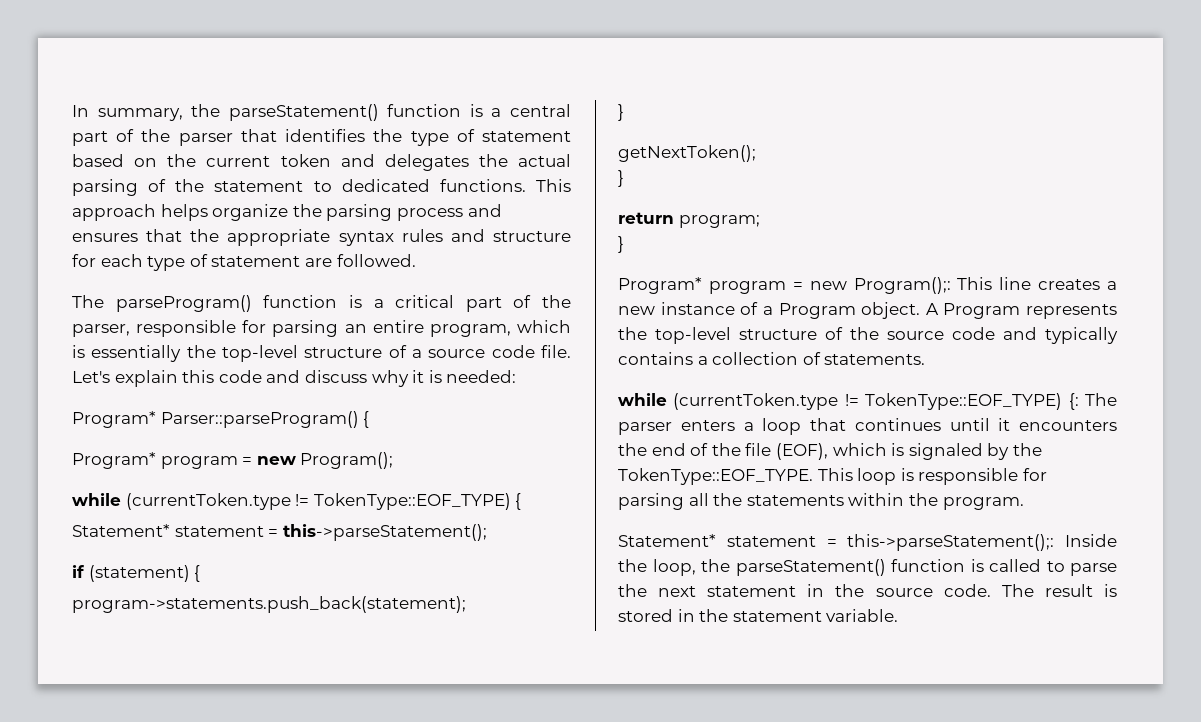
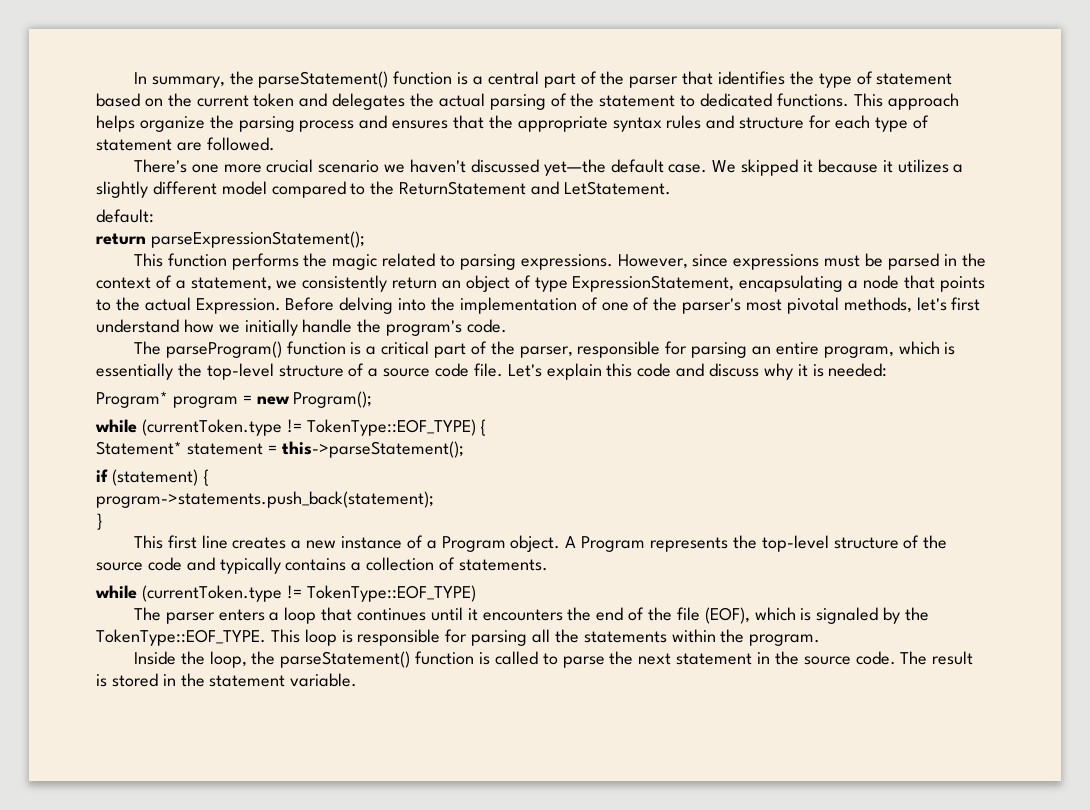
+ There's one more crucial scenario we haven't discussed yet—the default case. We skipped it because it utilizes a slightly different model compared to the ReturnStatement and LetStatement.
+ default:
+ return parseExpressionStatement();
+ This function performs the magic related to parsing expressions. However, since expressions must be parsed in the context of a statement, we consistently return an object of type ExpressionStatement, encapsulating a node that points to the actual Expression. Before delving into the implementation of one of the parser's most pivotal methods, let's first understand how we initially handle the program's code.
- Program* Parser::parseProgram() {
- getNextToken();
- }
- return program;
- }
- Program* program = new Program();: This line creates a new instance of a Program object.
+ This first line creates a new instance of a Program object.
  A Program represents the top-level structure of the source code and typically contains a collection of statements.
- while (currentToken.type != TokenType::EOF_TYPE) {: The parser enters a loop that continues until it encounters the end of the file (EOF), which is signaled by the TokenType::EOF_TYPE.
+ while (currentToken.type != TokenType::EOF_TYPE)
+ The parser enters a loop that continues until it encounters the end of the file (EOF), which is signaled by the TokenType::EOF_TYPE.
- Statement* statement = this->parseStatement();: Inside the loop, the parseStatement() function is called to parse the next statement in the source code.
+ Inside the loop, the parseStatement() function is called to parse the next statement in the source code.

